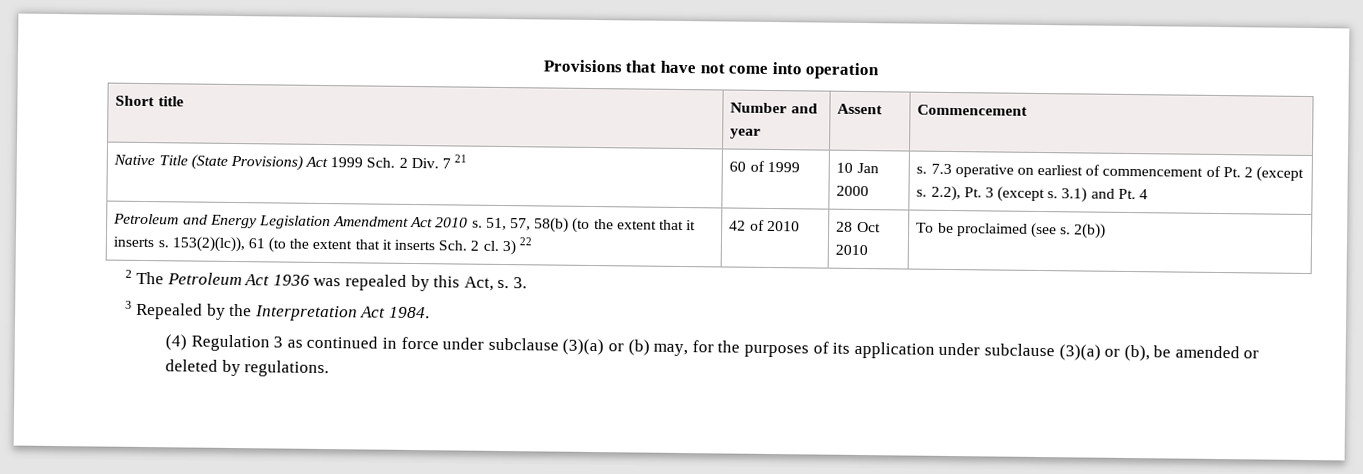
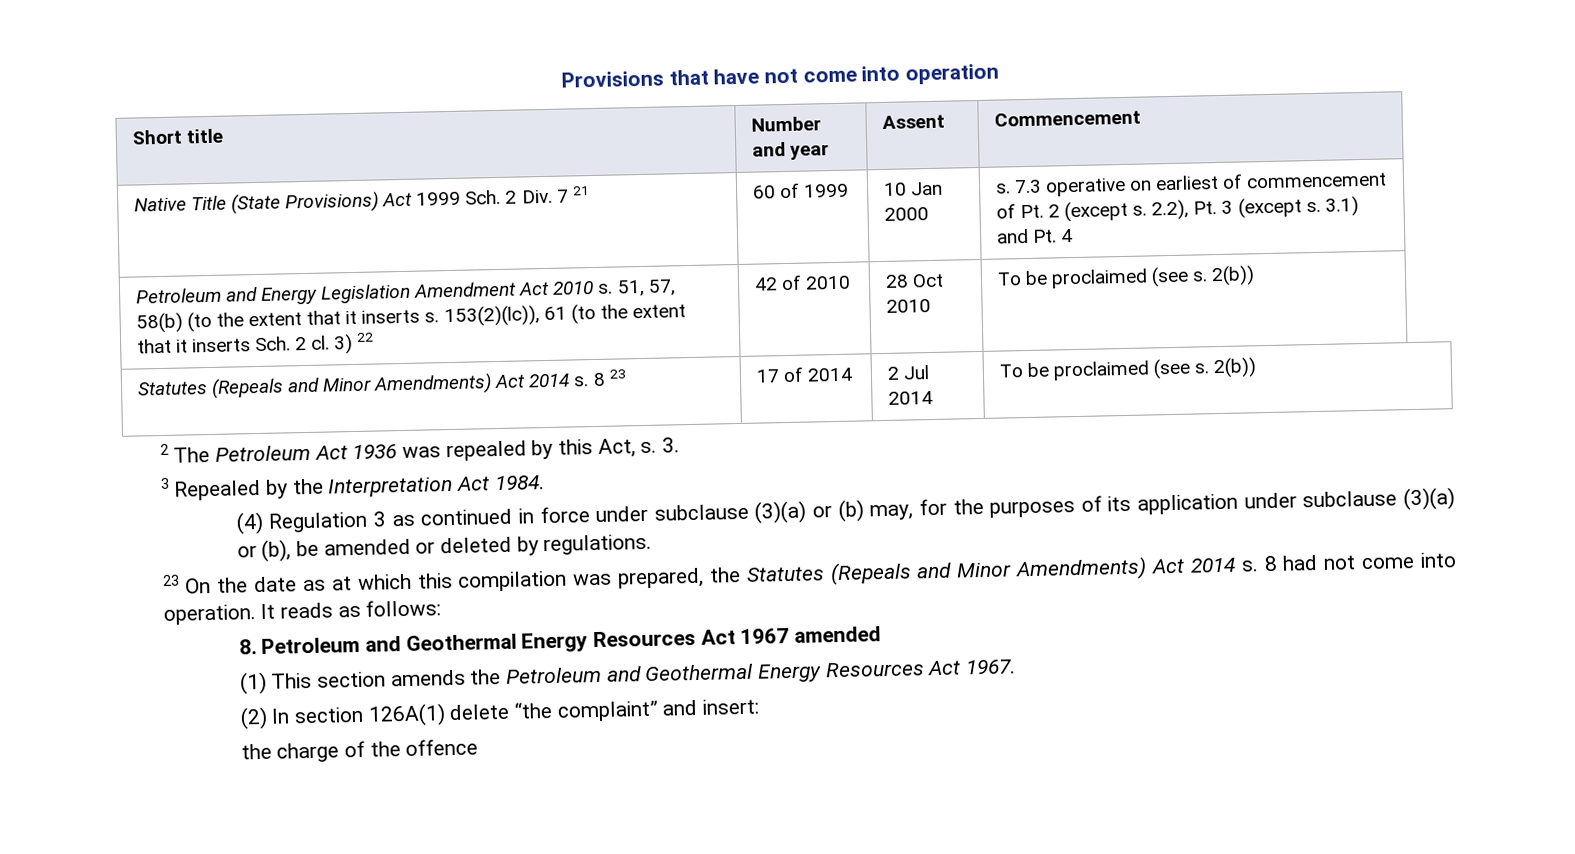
+ Statutes (Repeals and Minor Amendments) Act 2014 s. 8 23 | 17 of 2014 | 2 Jul 2014 | To be proclaimed (see s. 2(b))
+ 23 On the date as at which this compilation was prepared, the Statutes (Repeals and Minor Amendments) Act 2014 s. 8 had not come into operation. It reads as follows:
+ 8. Petroleum and Geothermal Energy Resources Act 1967 amended
+ (1) This section amends the Petroleum and Geothermal Energy Resources Act 1967.
+ (2) In section 126A(1) delete “the complaint” and insert:
+ the charge of the offence

